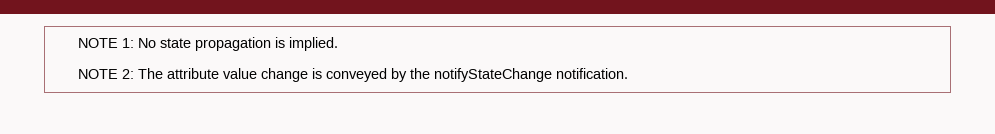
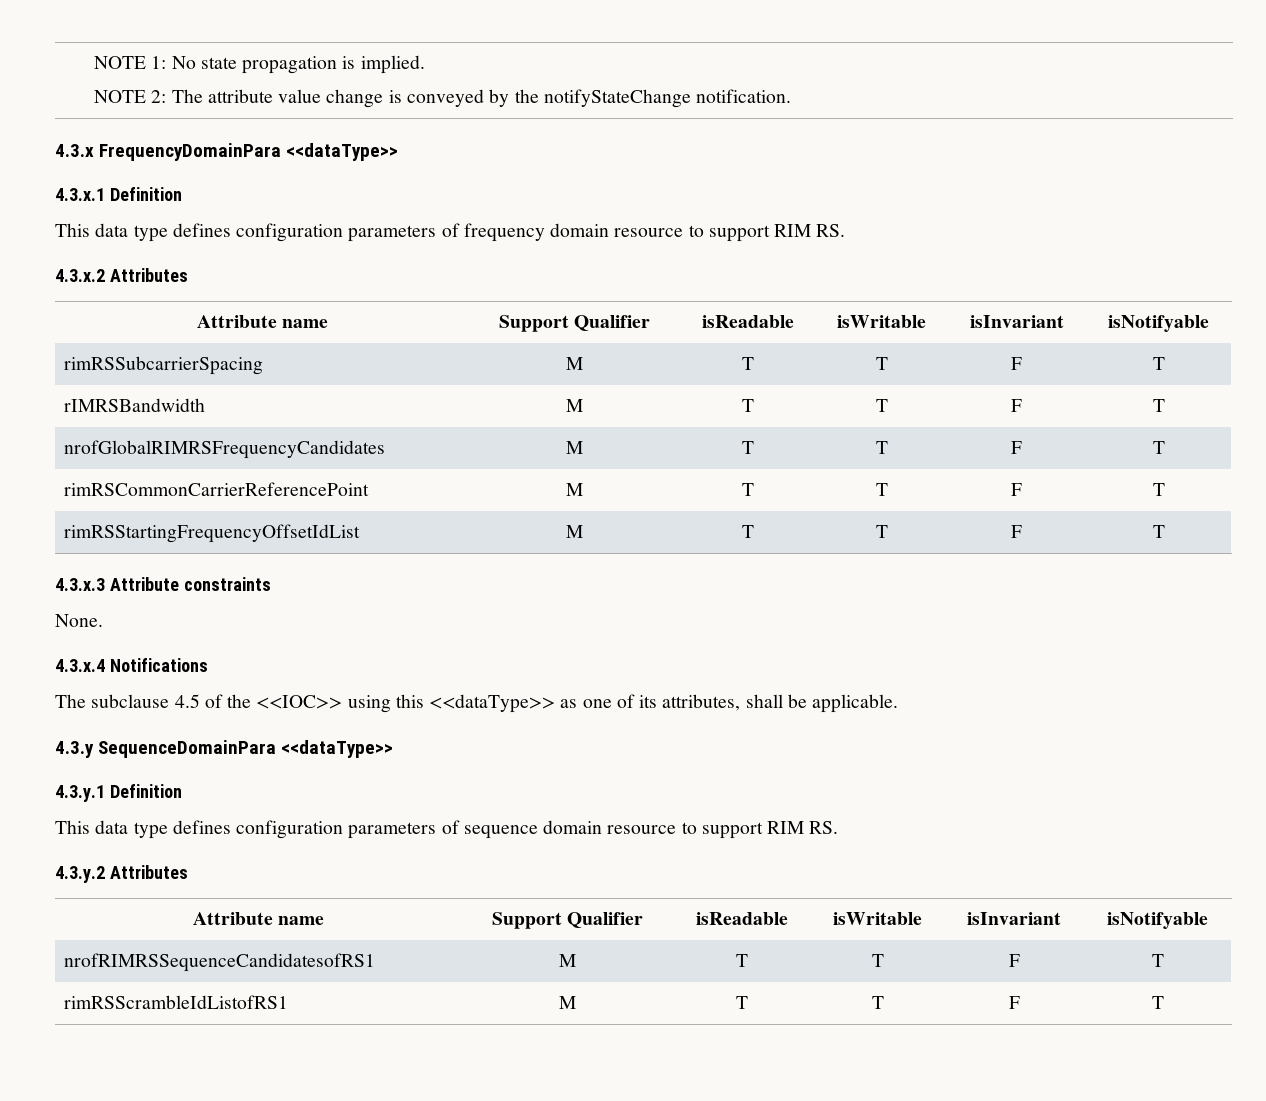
+ 4.3.x FrequencyDomainPara <<dataType>>
+ 4.3.x.1 Definition
+ This data type defines configuration parameters of frequency domain resource to support RIM RS.
+ 4.3.x.2 Attributes
+ Attribute name | Support Qualifier | isReadable | isWritable | isInvariant | isNotifyable
+ rimRSSubcarrierSpacing | M | T | T | F | T
+ rIMRSBandwidth | M | T | T | F | T
+ nrofGlobalRIMRSFrequencyCandidates | M | T | T | F | T
+ rimRSCommonCarrierReferencePoint | M | T | T | F | T
+ rimRSStartingFrequencyOffsetIdList | M | T | T | F | T
+ 4.3.x.3 Attribute constraints
+ None.
+ 4.3.x.4 Notifications
+ The subclause 4.5 of the <<IOC>> using this <<dataType>> as one of its attributes, shall be applicable.
+ 4.3.y SequenceDomainPara <<dataType>>
+ 4.3.y.1 Definition
+ This data type defines configuration parameters of sequence domain resource to support RIM RS.
+ 4.3.y.2 Attributes
+ Attribute name | Support Qualifier | isReadable | isWritable | isInvariant | isNotifyable
+ nrofRIMRSSequenceCandidatesofRS1 | M | T | T | F | T
+ rimRSScrambleIdListofRS1 | M | T | T | F | T

